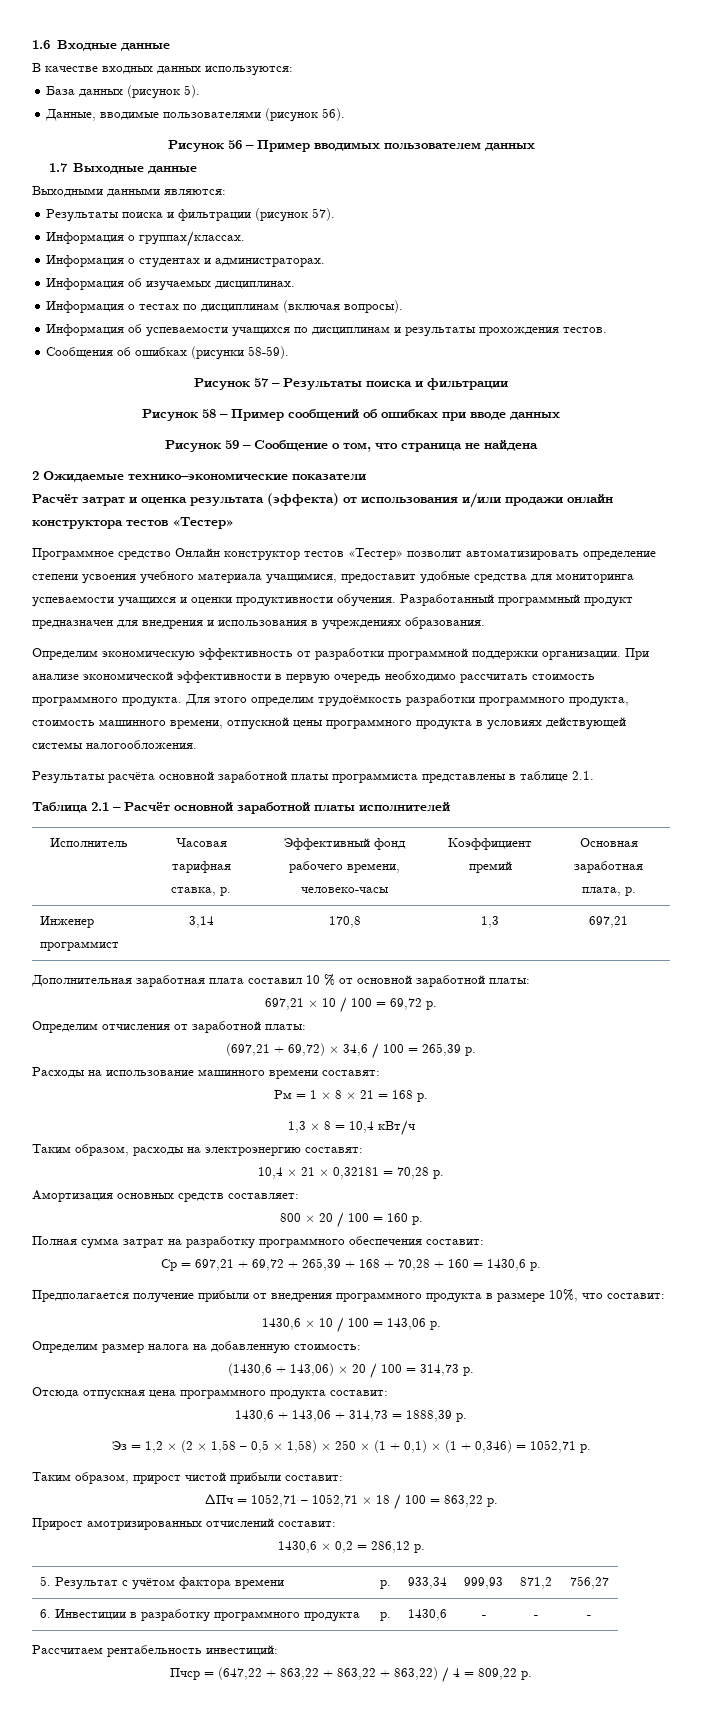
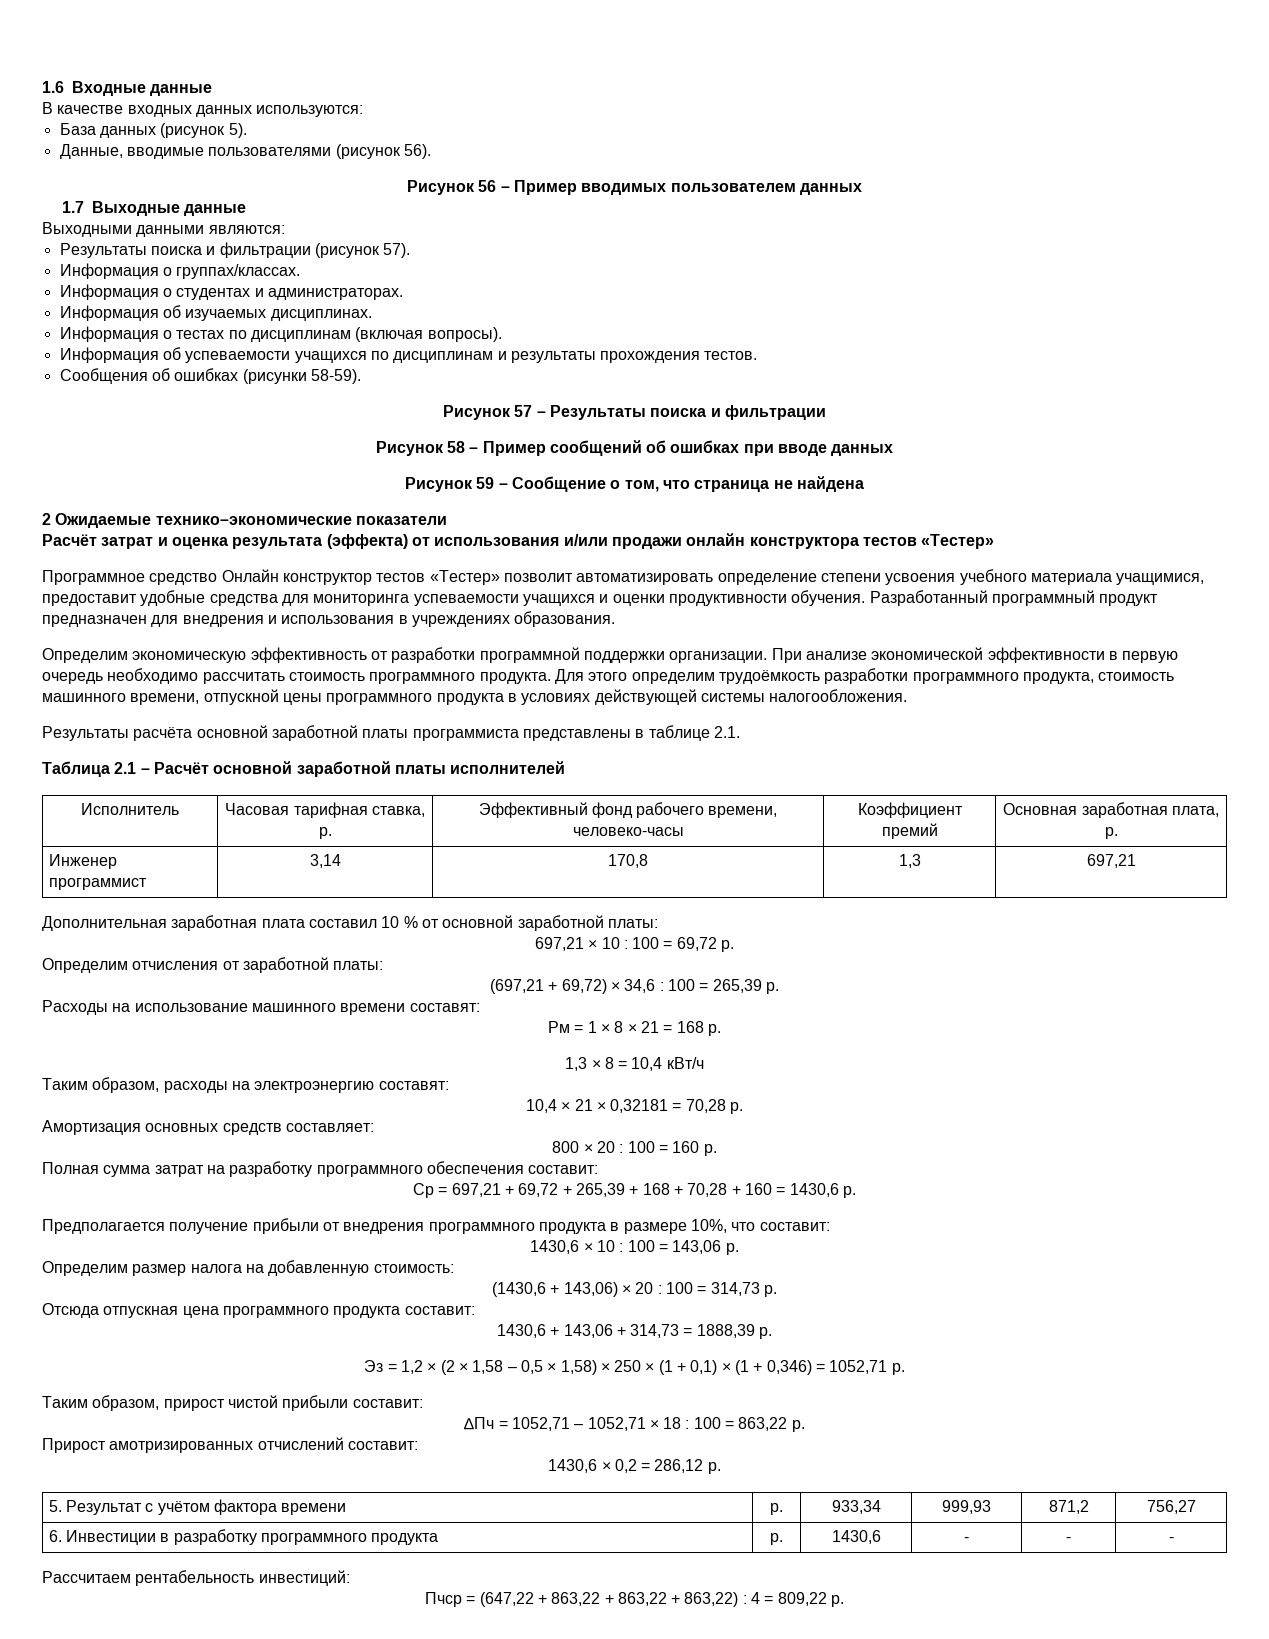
- 697,21 × 10 / 100 = 69,72 р.
+ 697,21 × 10 : 100 = 69,72 р.
- (697,21 + 69,72) × 34,6 / 100 = 265,39 р.
+ (697,21 + 69,72) × 34,6 : 100 = 265,39 р.
- 800 × 20 / 100 = 160 р.
+ 800 × 20 : 100 = 160 р.
- 1430,6 × 10 / 100 = 143,06 р.
+ 1430,6 × 10 : 100 = 143,06 р.
- (1430,6 + 143,06) × 20 / 100 = 314,73 р.
+ (1430,6 + 143,06) × 20 : 100 = 314,73 р.
- ∆Пч = 1052,71 – 1052,71 × 18 / 100 = 863,22 р.
+ ∆Пч = 1052,71 – 1052,71 × 18 : 100 = 863,22 р.
- Пчср = (647,22 + 863,22 + 863,22 + 863,22) / 4 = 809,22 р.
+ Пчср = (647,22 + 863,22 + 863,22 + 863,22) : 4 = 809,22 р.

